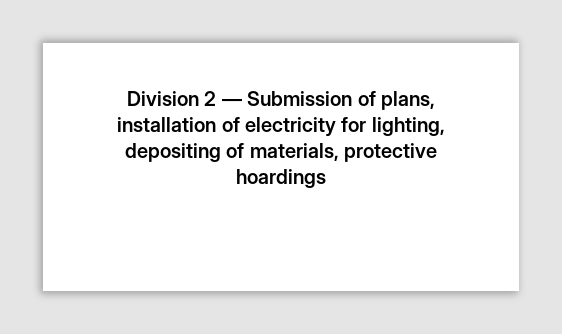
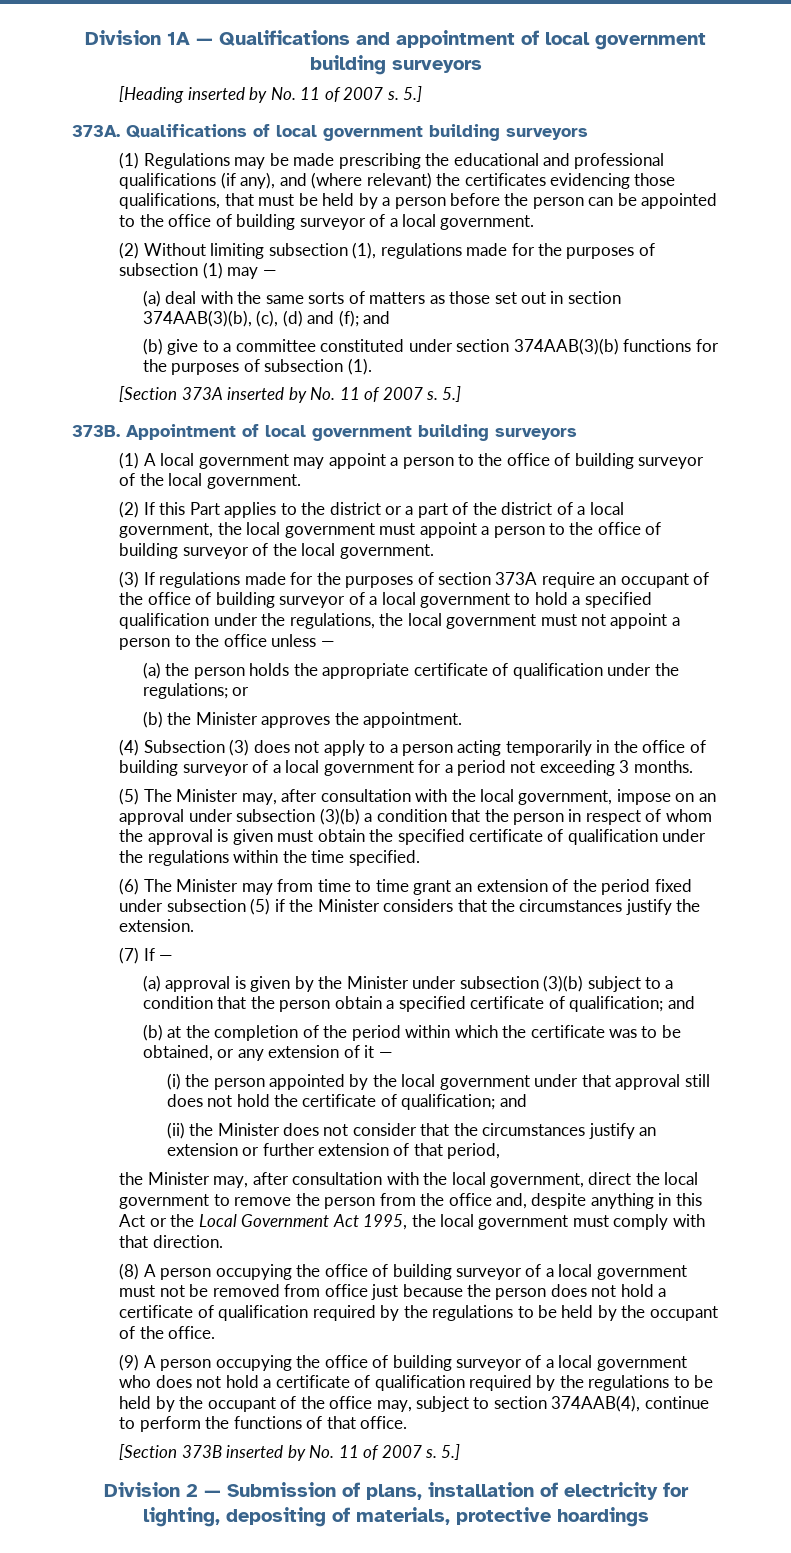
+ Division 1A — Qualifications and appointment of local government building surveyors
+ [Heading inserted by No. 11 of 2007 s. 5.]
+ 373A. Qualifications of local government building surveyors
+ (1) Regulations may be made prescribing the educational and professional qualifications (if any), and (where relevant) the certificates evidencing those qualifications, that must be held by a person before the person can be appointed to the office of building surveyor of a local government.
+ (2) Without limiting subsection (1), regulations made for the purposes of subsection (1) may —
+ (a) deal with the same sorts of matters as those set out in section 374AAB(3)(b), (c), (d) and (f); and
+ (b) give to a committee constituted under section 374AAB(3)(b) functions for the purposes of subsection (1).
+ [Section 373A inserted by No. 11 of 2007 s. 5.]
+ 373B. Appointment of local government building surveyors
+ (1) A local government may appoint a person to the office of building surveyor of the local government.
+ (2) If this Part applies to the district or a part of the district of a local government, the local government must appoint a person to the office of building surveyor of the local government.
+ (3) If regulations made for the purposes of section 373A require an occupant of the office of building surveyor of a local government to hold a specified qualification under the regulations, the local government must not appoint a person to the office unless —
+ (a) the person holds the appropriate certificate of qualification under the regulations; or
+ (b) the Minister approves the appointment.
+ (4) Subsection (3) does not apply to a person acting temporarily in the office of building surveyor of a local government for a period not exceeding 3 months.
+ (5) The Minister may, after consultation with the local government, impose on an approval under subsection (3)(b) a condition that the person in respect of whom the approval is given must obtain the specified certificate of qualification under the regulations within the time specified.
+ (6) The Minister may from time to time grant an extension of the period fixed under subsection (5) if the Minister considers that the circumstances justify the extension.
+ (7) If —
+ (a) approval is given by the Minister under subsection (3)(b) subject to a condition that the person obtain a specified certificate of qualification; and
+ (b) at the completion of the period within which the certificate was to be obtained, or any extension of it —
+ (i) the person appointed by the local government under that approval still does not hold the certificate of qualification; and
+ (ii) the Minister does not consider that the circumstances justify an extension or further extension of that period,
+ the Minister may, after consultation with the local government, direct the local government to remove the person from the office and, despite anything in this Act or the Local Government Act 1995, the local government must comply with that direction.
+ (8) A person occupying the office of building surveyor of a local government must not be removed from office just because the person does not hold a certificate of qualification required by the regulations to be held by the occupant of the office.
+ (9) A person occupying the office of building surveyor of a local government who does not hold a certificate of qualification required by the regulations to be held by the occupant of the office may, subject to section 374AAB(4), continue to perform the functions of that office.
+ [Section 373B inserted by No. 11 of 2007 s. 5.]

